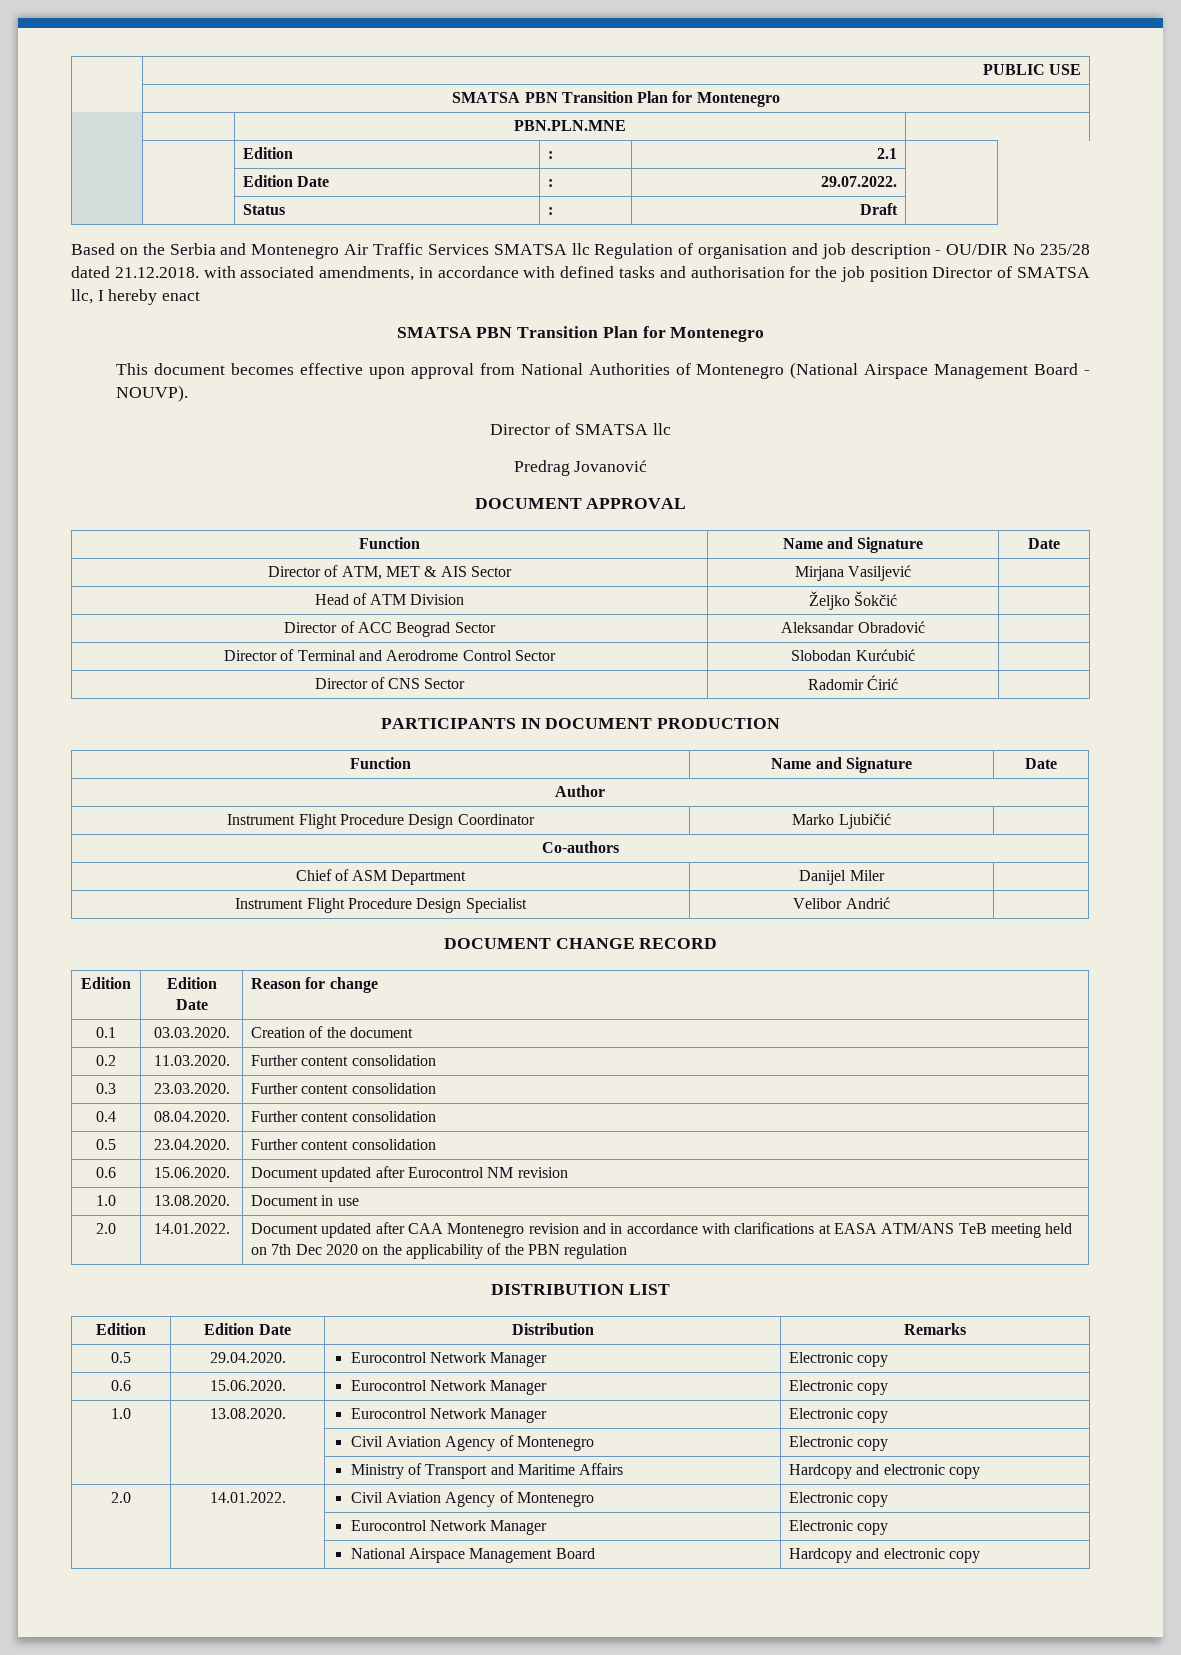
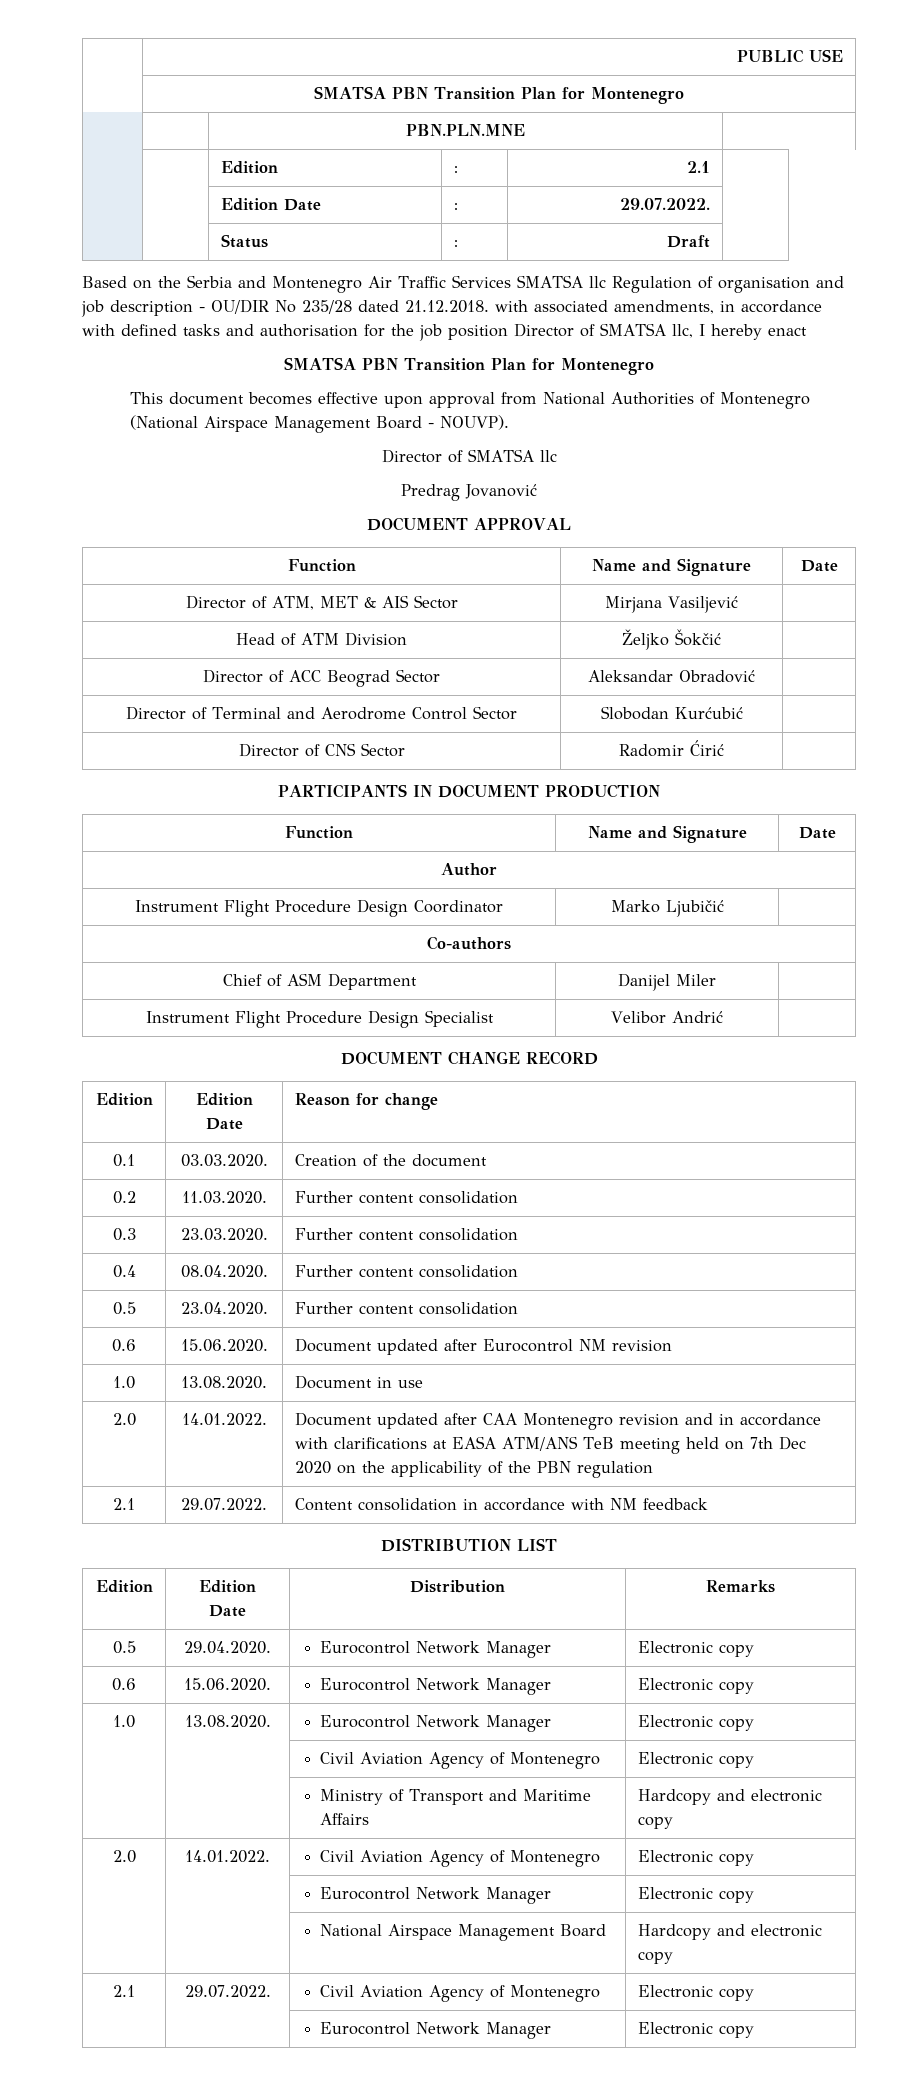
+ 2.1 | 29.07.2022. | Content consolidation in accordance with NM feedback
+ 2.1 | 29.07.2022. | Civil Aviation Agency of Montenegro | Electronic copy
+ | | Eurocontrol Network Manager | Electronic copy

